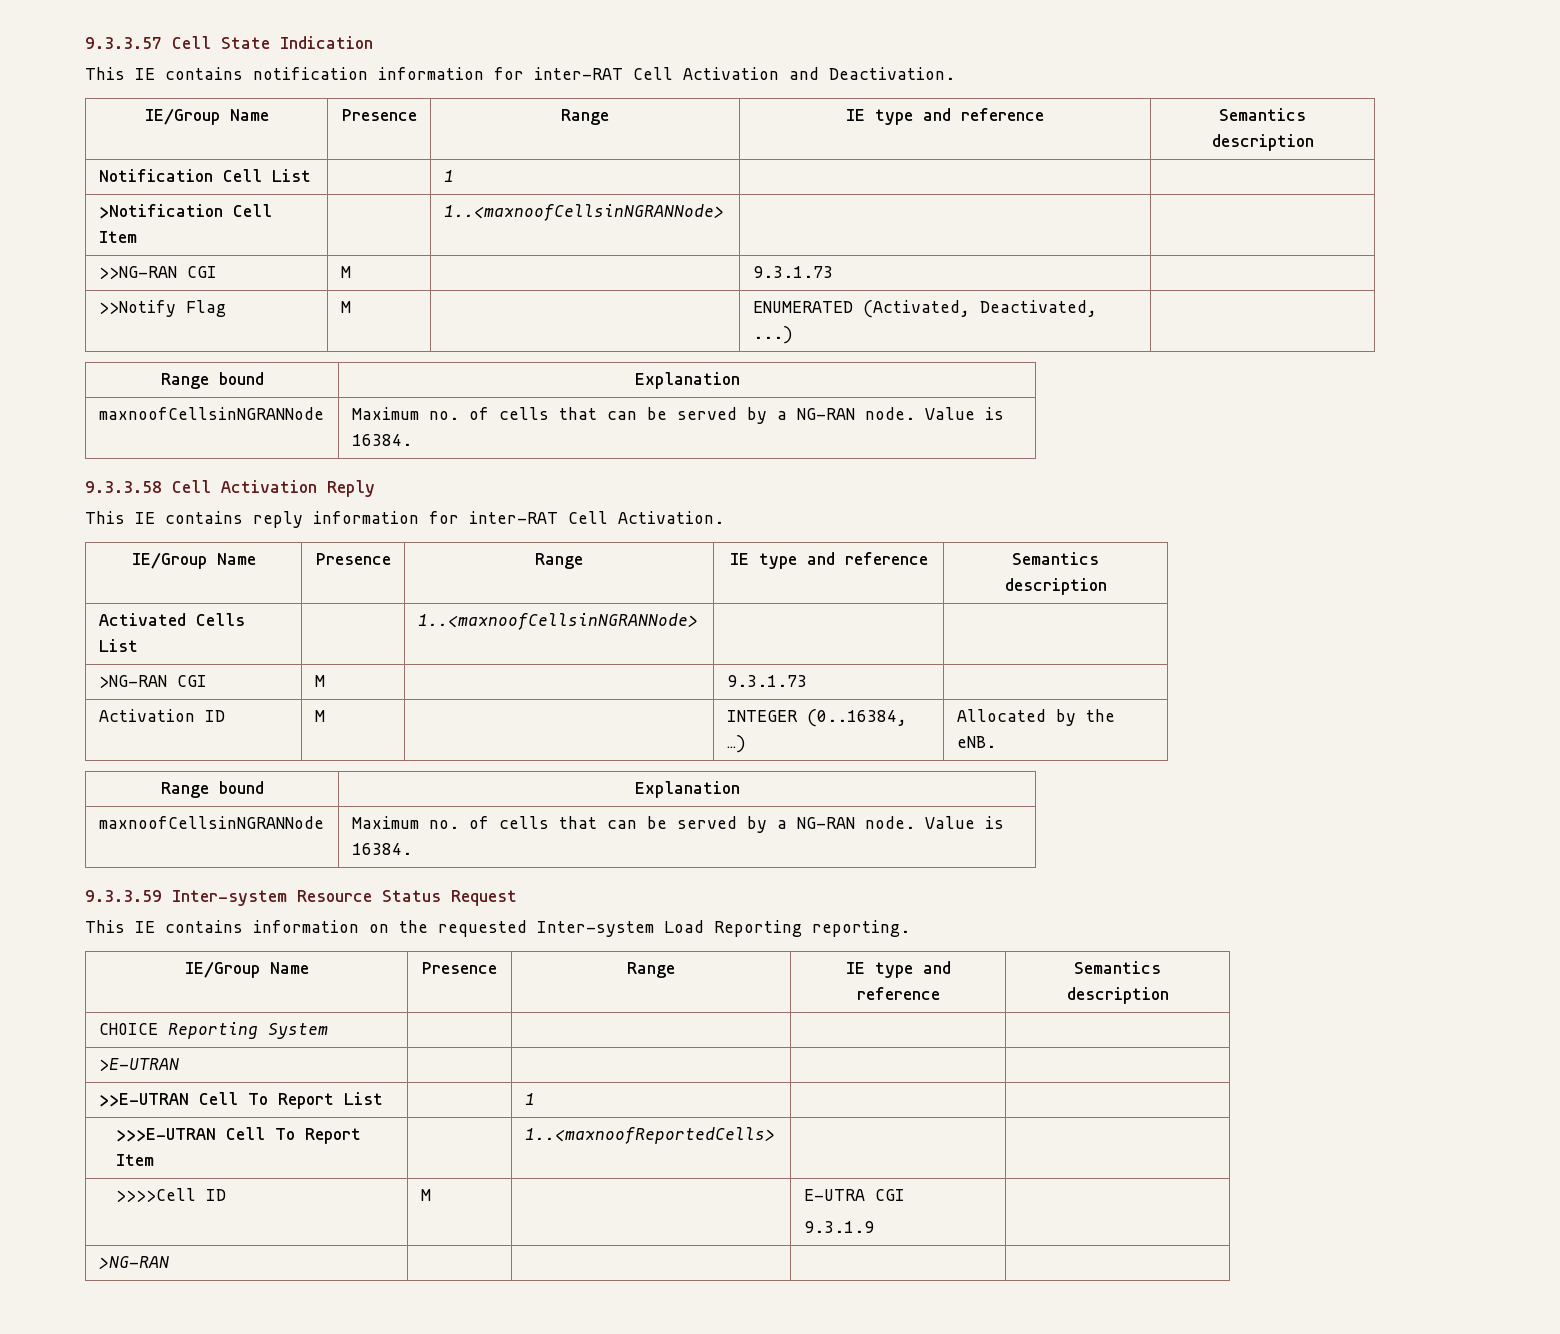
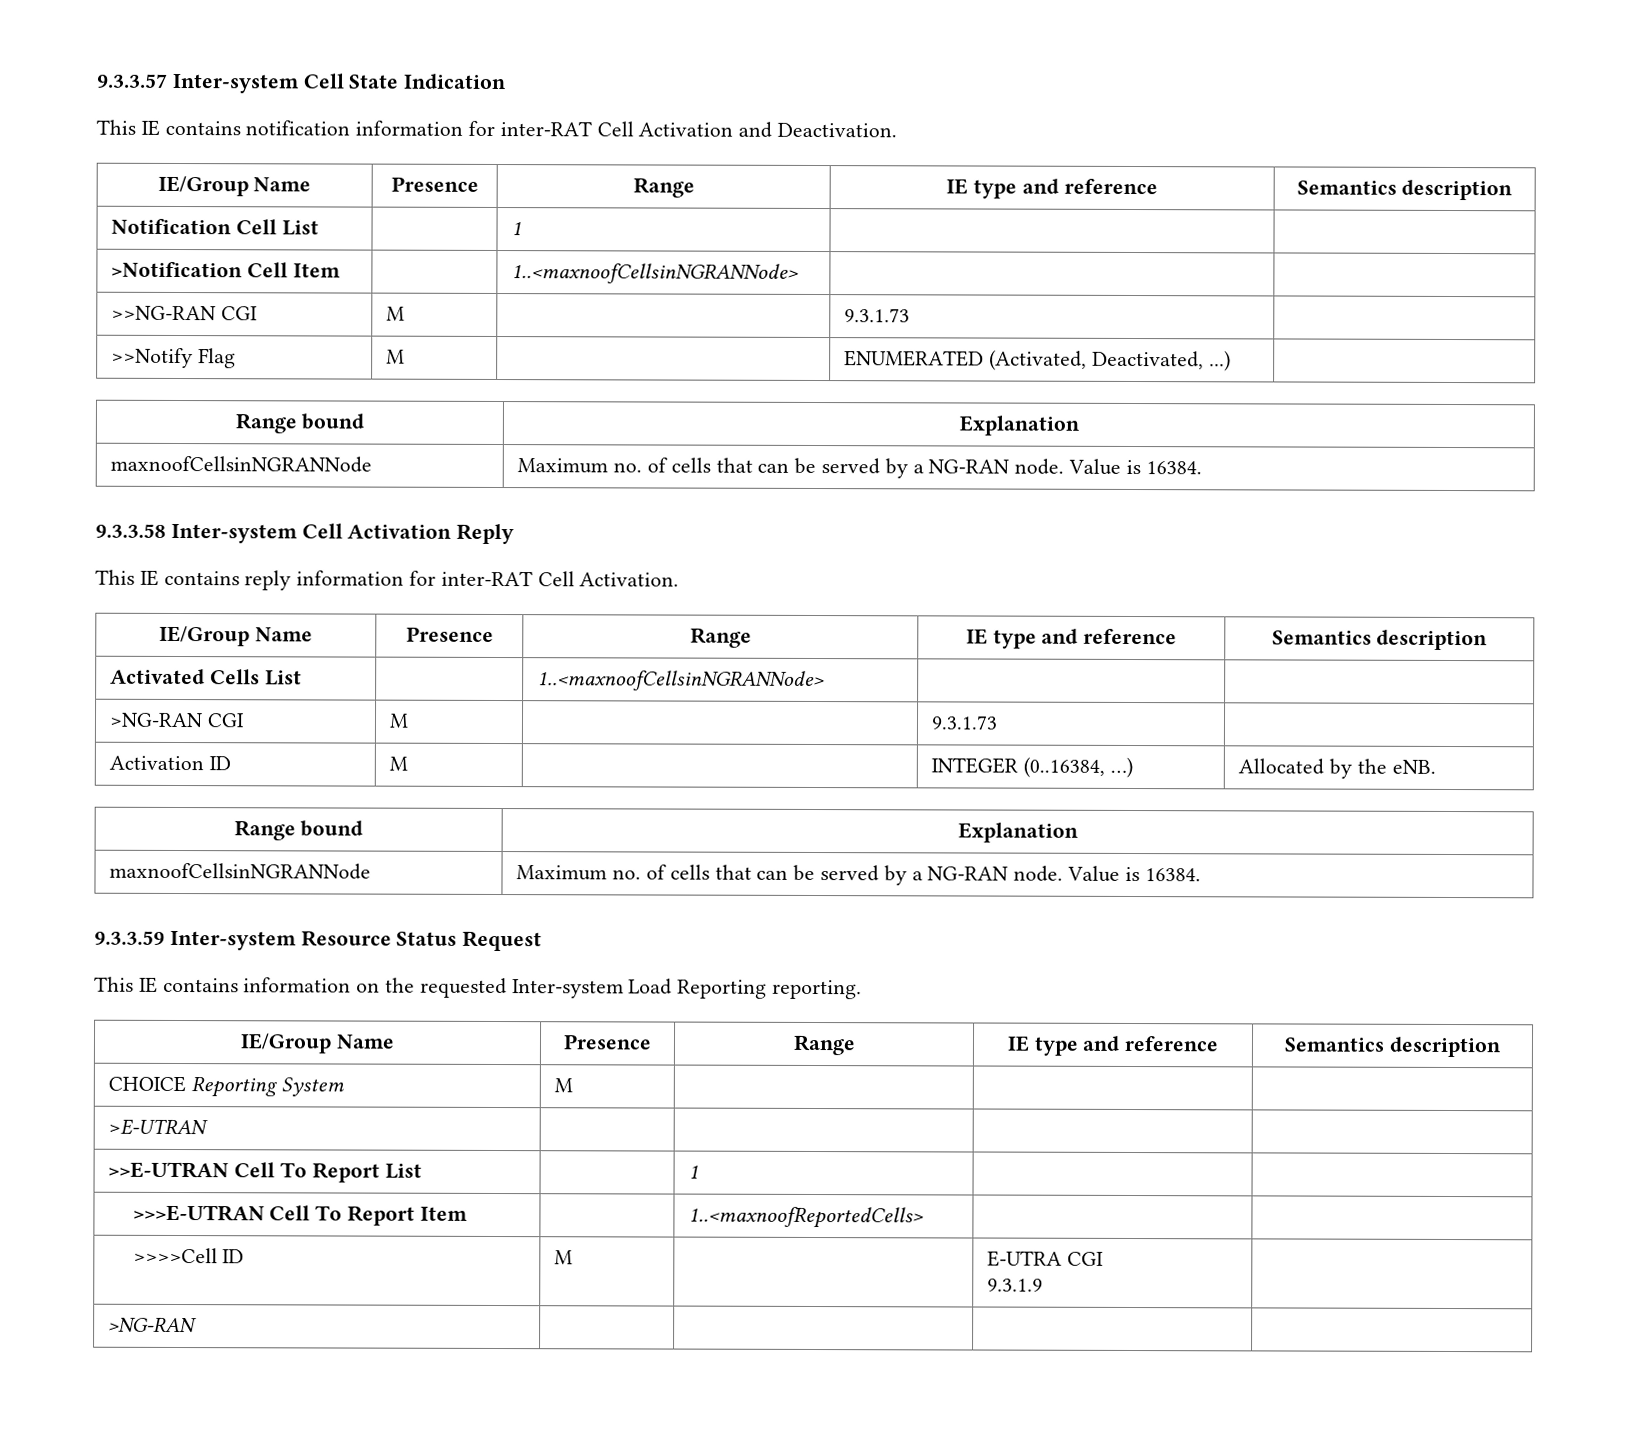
- 9.3.3.57 Cell State Indication
+ 9.3.3.57 Inter-system Cell State Indication
- 9.3.3.58 Cell Activation Reply
+ 9.3.3.58 Inter-system Cell Activation Reply
- CHOICE Reporting System | | | |
+ CHOICE Reporting System | M | | |

